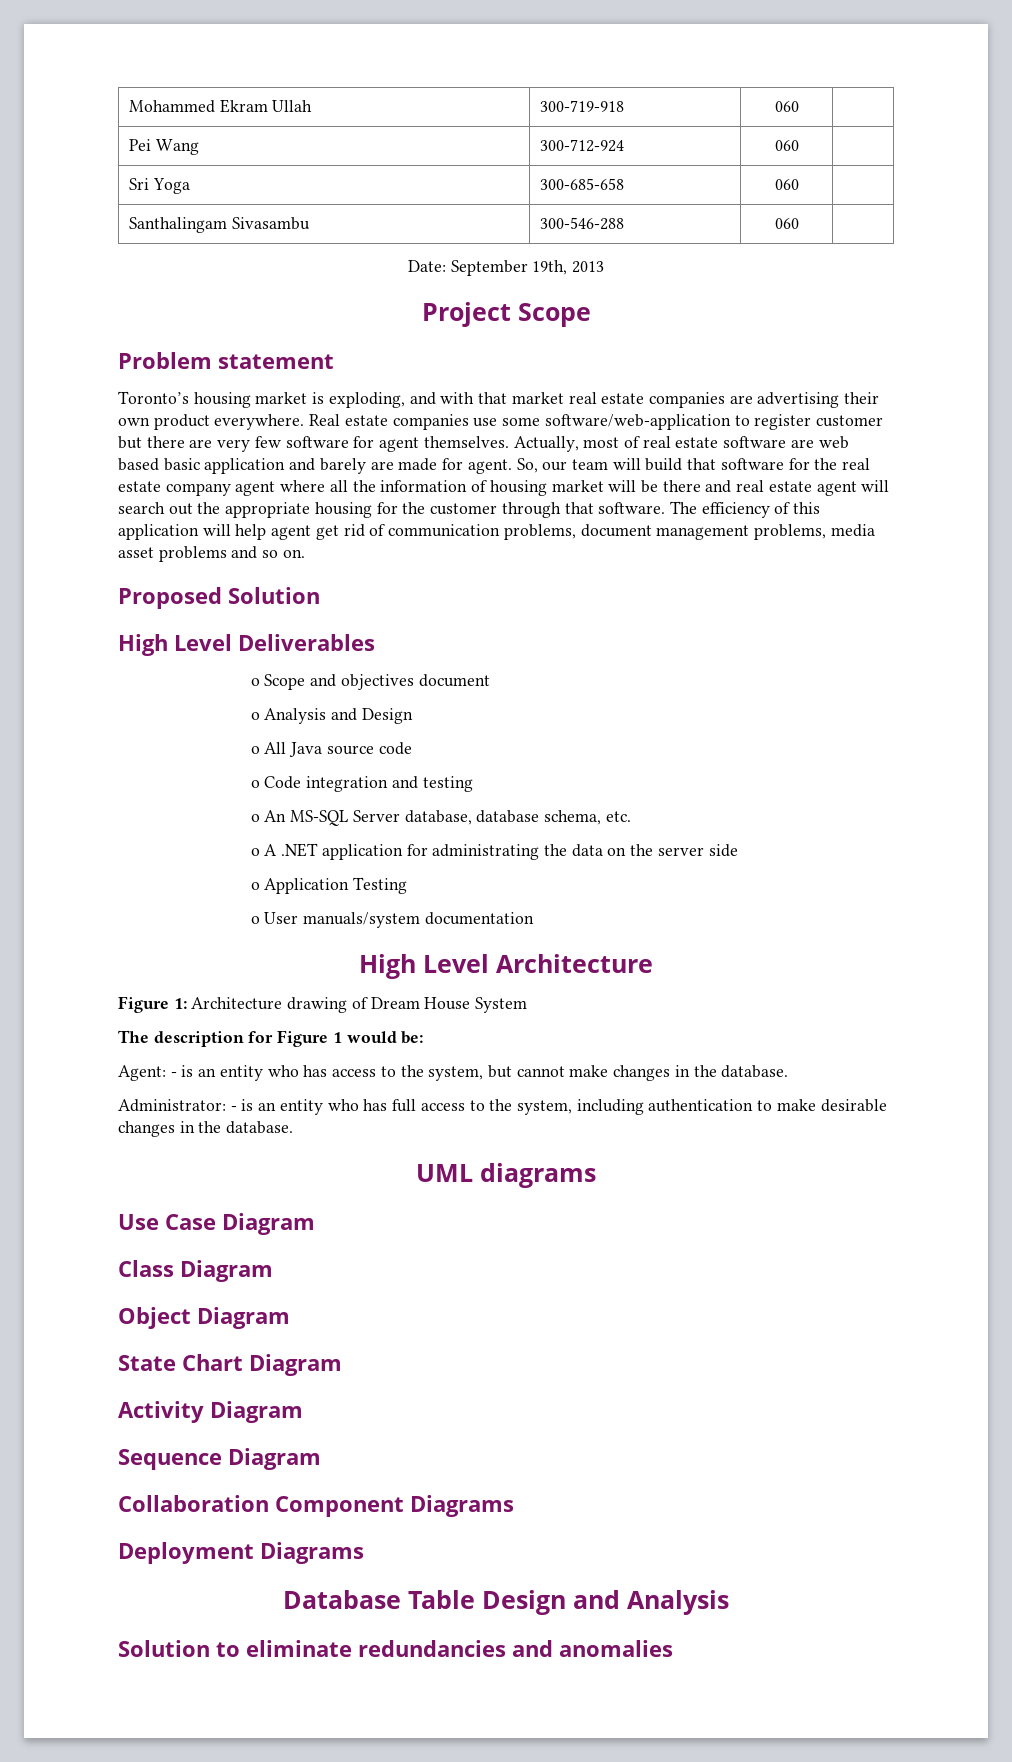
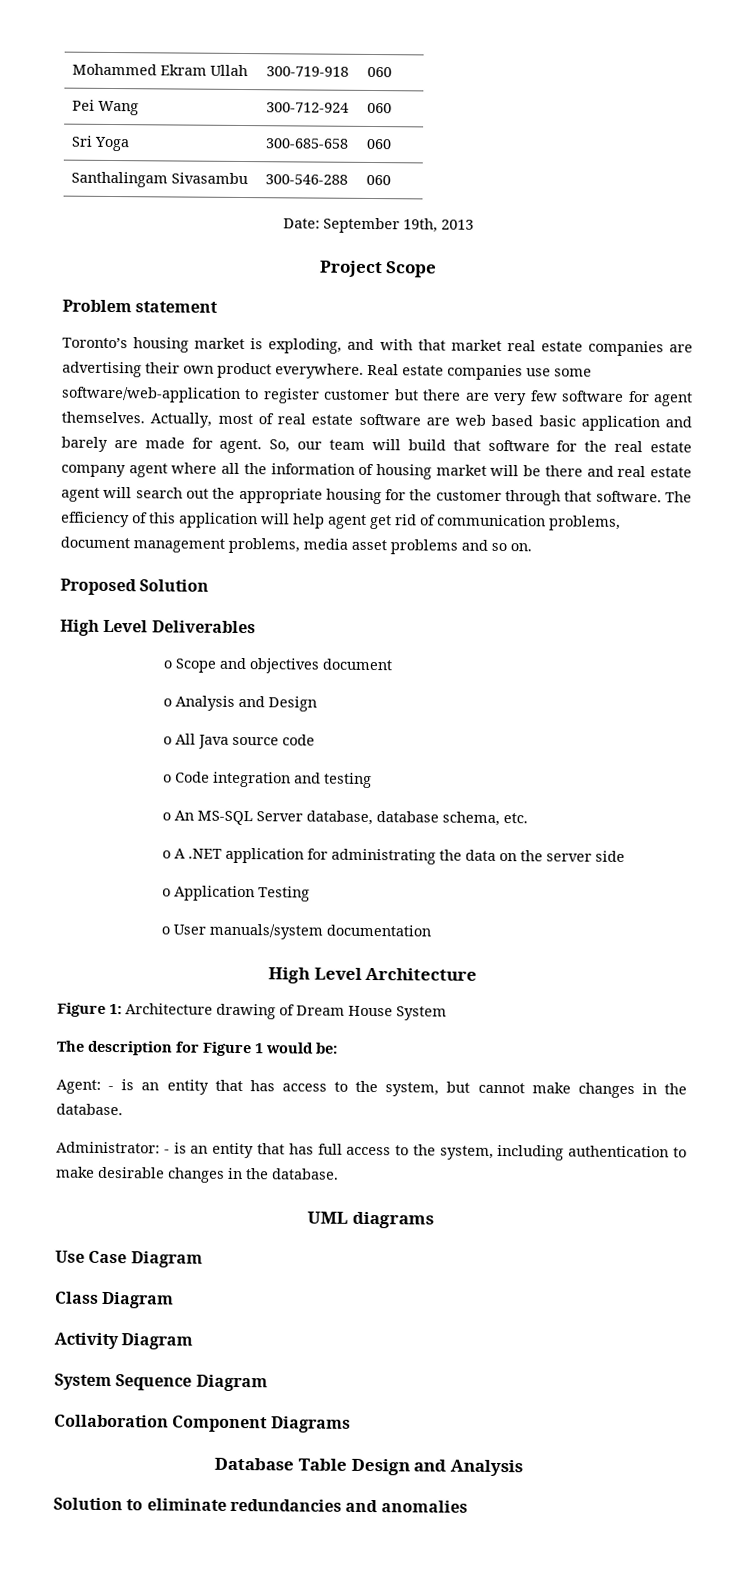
- Agent: - is an entity who has access to the system, but cannot make changes in the database.
+ Agent: - is an entity that has access to the system, but cannot make changes in the database.
- Administrator: - is an entity who has full access to the system, including authentication to make desirable changes in the database.
+ Administrator: - is an entity that has full access to the system, including authentication to make desirable changes in the database.
- Object Diagram
- State Chart Diagram
- Sequence Diagram
+ System Sequence Diagram
- Deployment Diagrams

